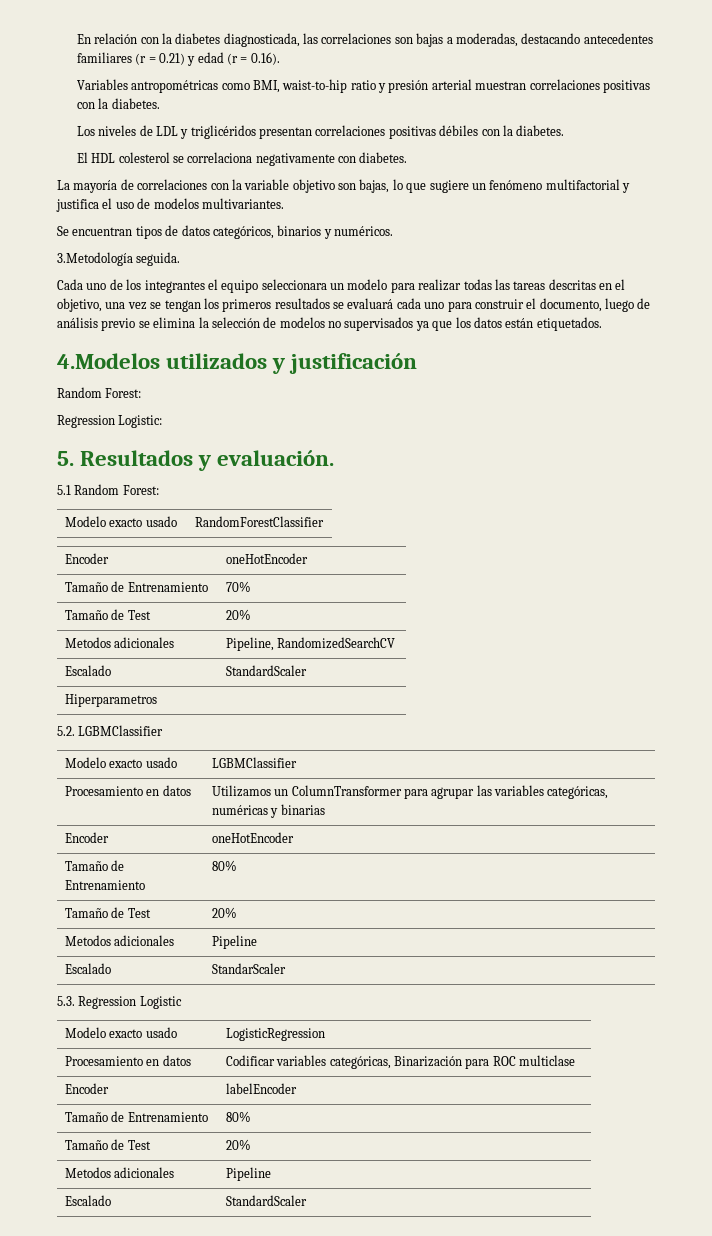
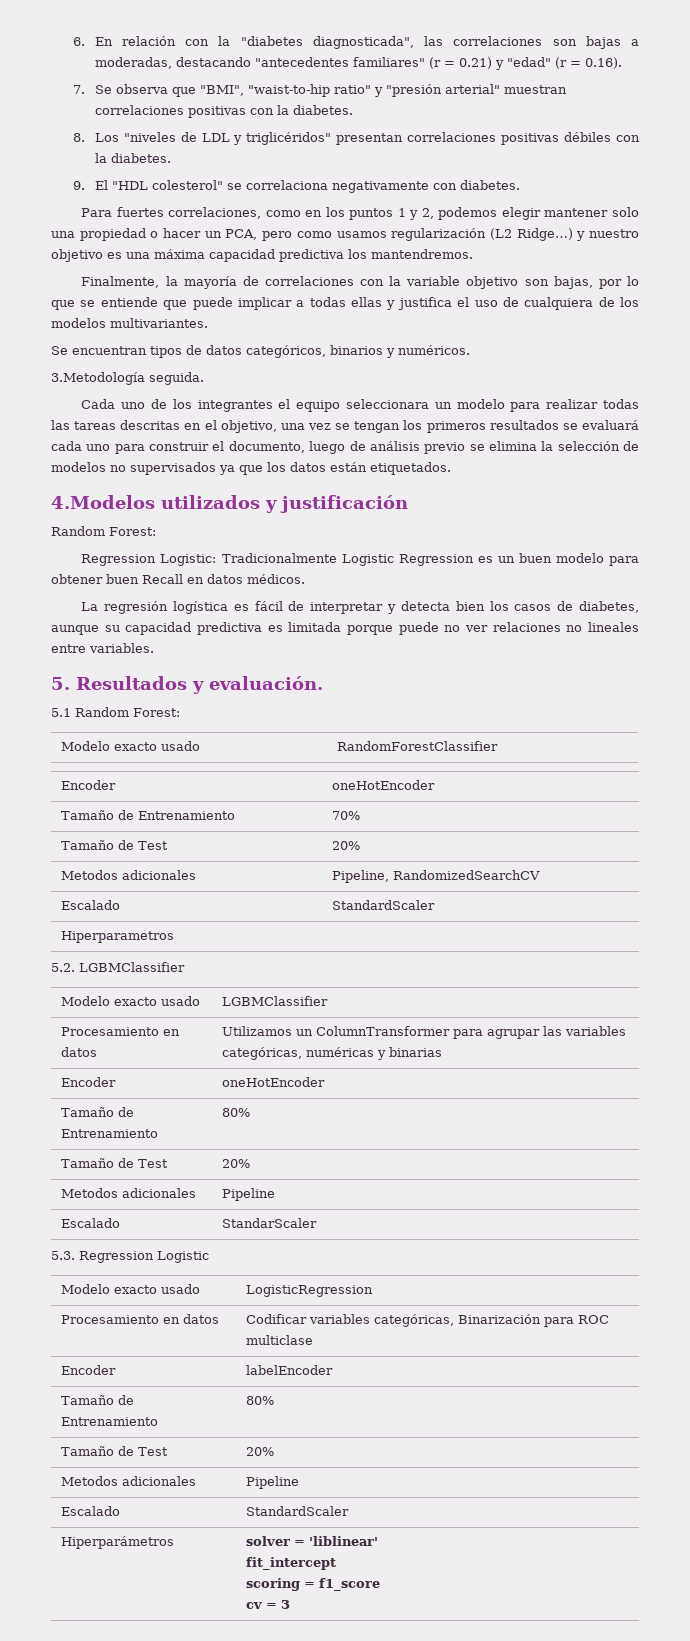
- En relación con la diabetes diagnosticada, las correlaciones son bajas a moderadas, destacando antecedentes familiares (r = 0.21) y edad (r = 0.16).
+ 6. En relación con la "diabetes diagnosticada", las correlaciones son bajas a moderadas, destacando "antecedentes familiares" (r = 0.21) y "edad" (r = 0.16).
- Variables antropométricas como BMI, waist-to-hip ratio y presión arterial muestran correlaciones positivas con la diabetes.
+ 7. Se observa que "BMI", "waist-to-hip ratio" y "presión arterial" muestran correlaciones positivas con la diabetes.
- Los niveles de LDL y triglicéridos presentan correlaciones positivas débiles con la diabetes.
+ 8. Los "niveles de LDL y triglicéridos" presentan correlaciones positivas débiles con la diabetes.
- El HDL colesterol se correlaciona negativamente con diabetes.
+ 9. El "HDL colesterol" se correlaciona negativamente con diabetes.
- La mayoría de correlaciones con la variable objetivo son bajas, lo que sugiere un fenómeno multifactorial y justifica el uso de modelos multivariantes.
+ Para fuertes correlaciones, como en los puntos 1 y 2, podemos elegir mantener solo una propiedad o hacer un PCA, pero como usamos regularización (L2 Ridge…) y nuestro objetivo es una máxima capacidad predictiva los mantendremos.
+ Finalmente, la mayoría de correlaciones con la variable objetivo son bajas, por lo que se entiende que puede implicar a todas ellas y justifica el uso de cualquiera de los modelos multivariantes.
- Regression Logistic:
+ Regression Logistic: Tradicionalmente Logistic Regression es un buen modelo para obtener buen Recall en datos médicos.
+ La regresión logística es fácil de interpretar y detecta bien los casos de diabetes, aunque su capacidad predictiva es limitada porque puede no ver relaciones no lineales entre variables.
+ Hiperparámetros | solver = 'liblinear'
+ fit_intercept
+ scoring = f1_score
+ cv = 3

